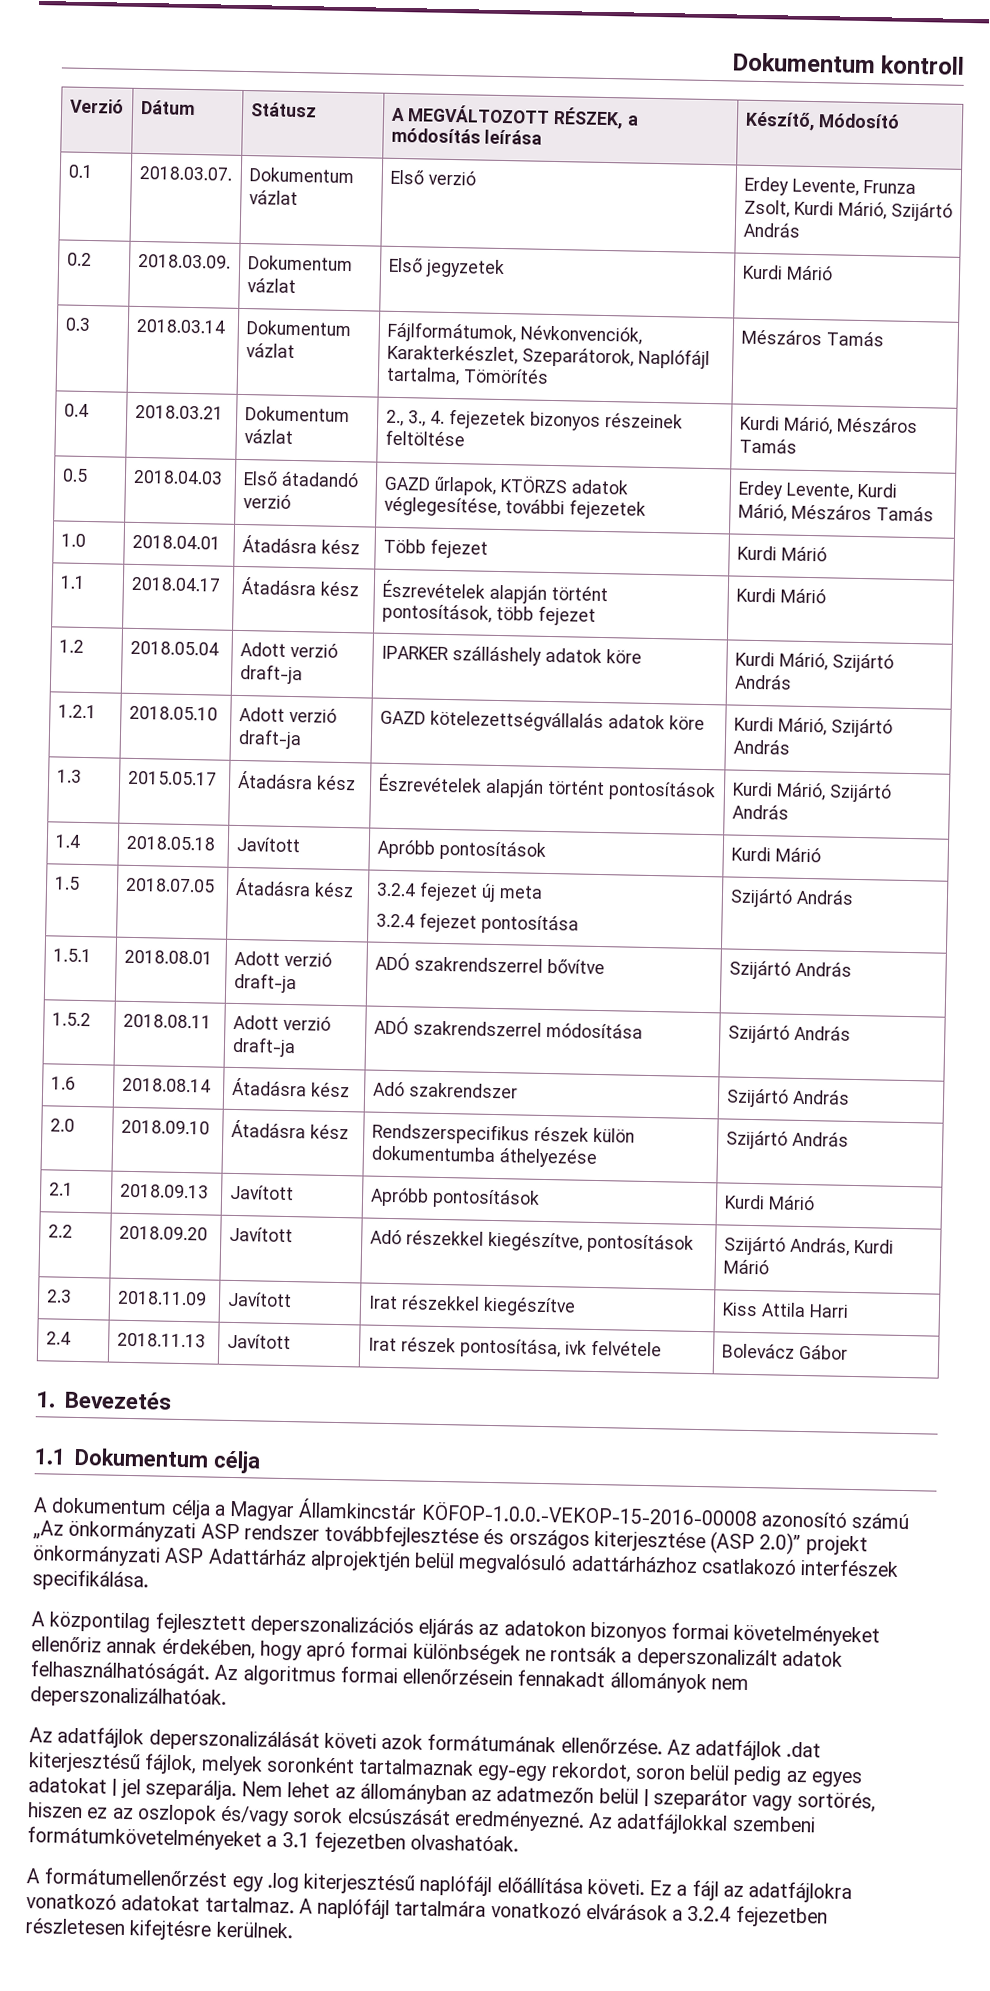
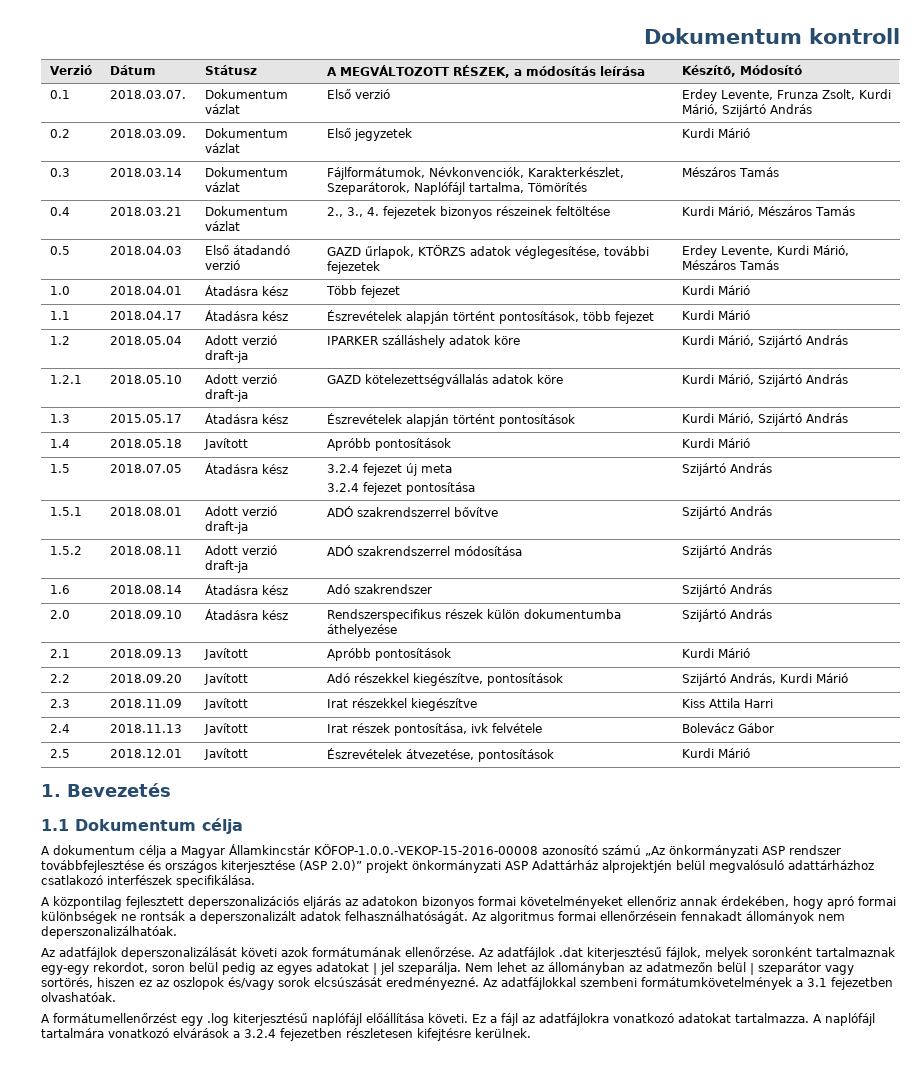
+ 2.5 | 2018.12.01 | Javított | Észrevételek átvezetése, pontosítások | Kurdi Márió
- Az adatfájlokkal szembeni formátumkövetelményeket a 3.1 fejezetben olvashatóak.
+ Az adatfájlokkal szembeni formátumkövetelmények a 3.1 fejezetben olvashatóak.
- Ez a fájl az adatfájlokra vonatkozó adatokat tartalmaz.
+ Ez a fájl az adatfájlokra vonatkozó adatokat tartalmazza.

